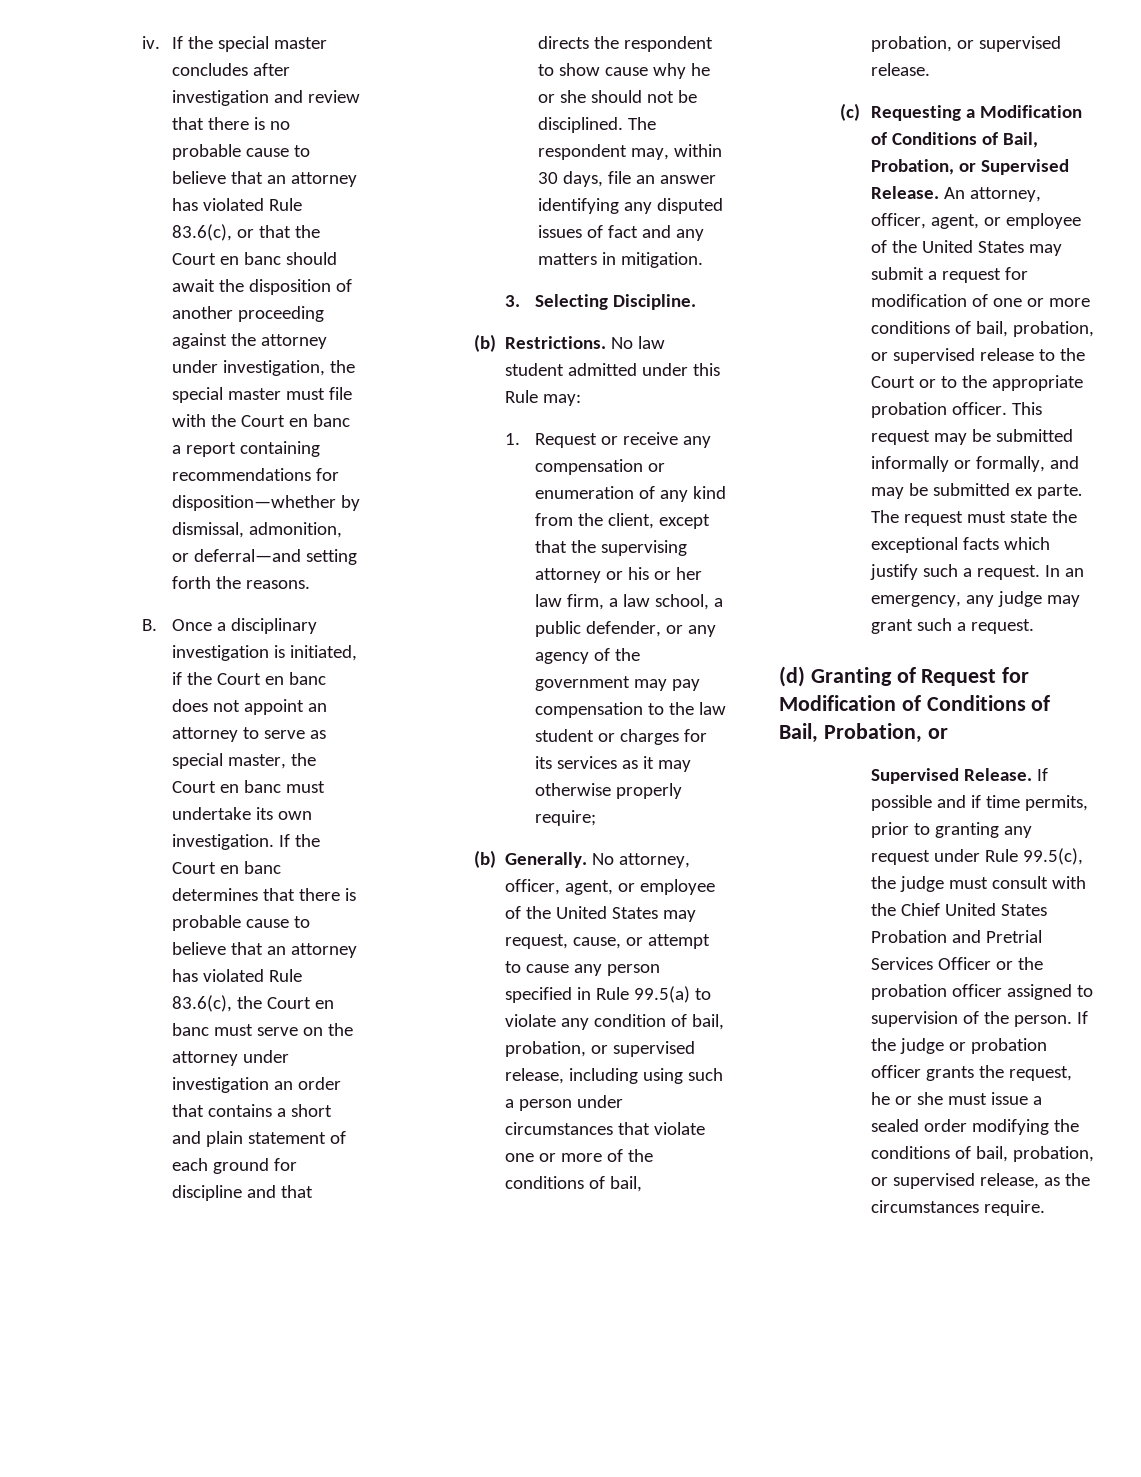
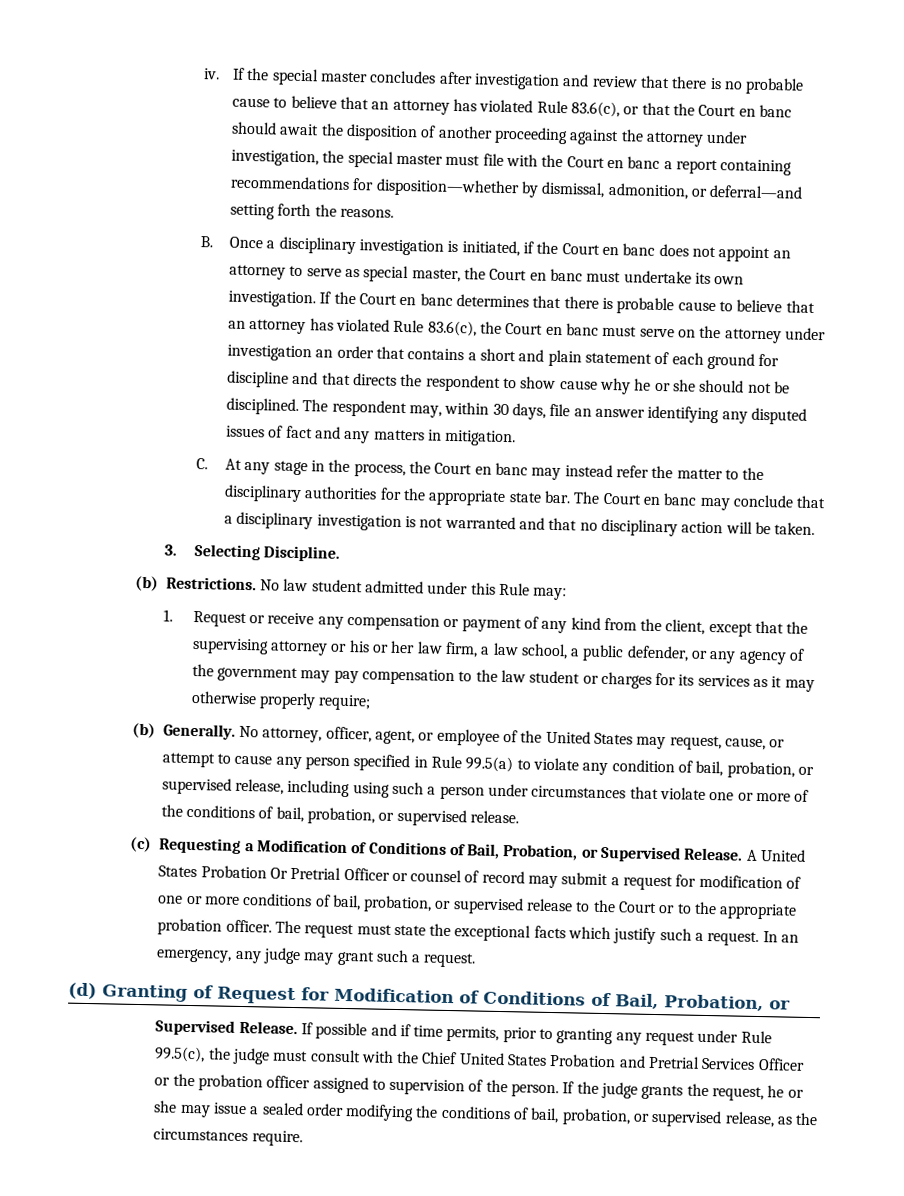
+ C. At any stage in the process, the Court en banc may instead refer the matter to the disciplinary authorities for the appropriate state bar. The Court en banc may conclude that a disciplinary investigation is not warranted and that no disciplinary action will be taken.
- 1. Request or receive any compensation or enumeration of any kind from the client, except that the supervising attorney or his or her law firm, a law school, a public defender, or any agency of the government may pay compensation to the law student or charges for its services as it may otherwise properly require;
+ 1. Request or receive any compensation or payment of any kind from the client, except that the supervising attorney or his or her law firm, a law school, a public defender, or any agency of the government may pay compensation to the law student or charges for its services as it may otherwise properly require;
- An attorney, officer, agent, or employee of the United States may submit a request for modification of one or more conditions of bail, probation, or supervised release to the Court or to the appropriate probation officer.
+ A United States Probation Or Pretrial Officer or counsel of record may submit a request for modification of one or more conditions of bail, probation, or supervised release to the Court or to the appropriate probation officer.
- This request may be submitted informally or formally, and may be submitted ex parte.
- If the judge or probation officer grants the request, he or she must issue a sealed order modifying the conditions of bail, probation, or supervised release, as the circumstances require.
+ If the judge grants the request, he or she may issue a sealed order modifying the conditions of bail, probation, or supervised release, as the circumstances require.

